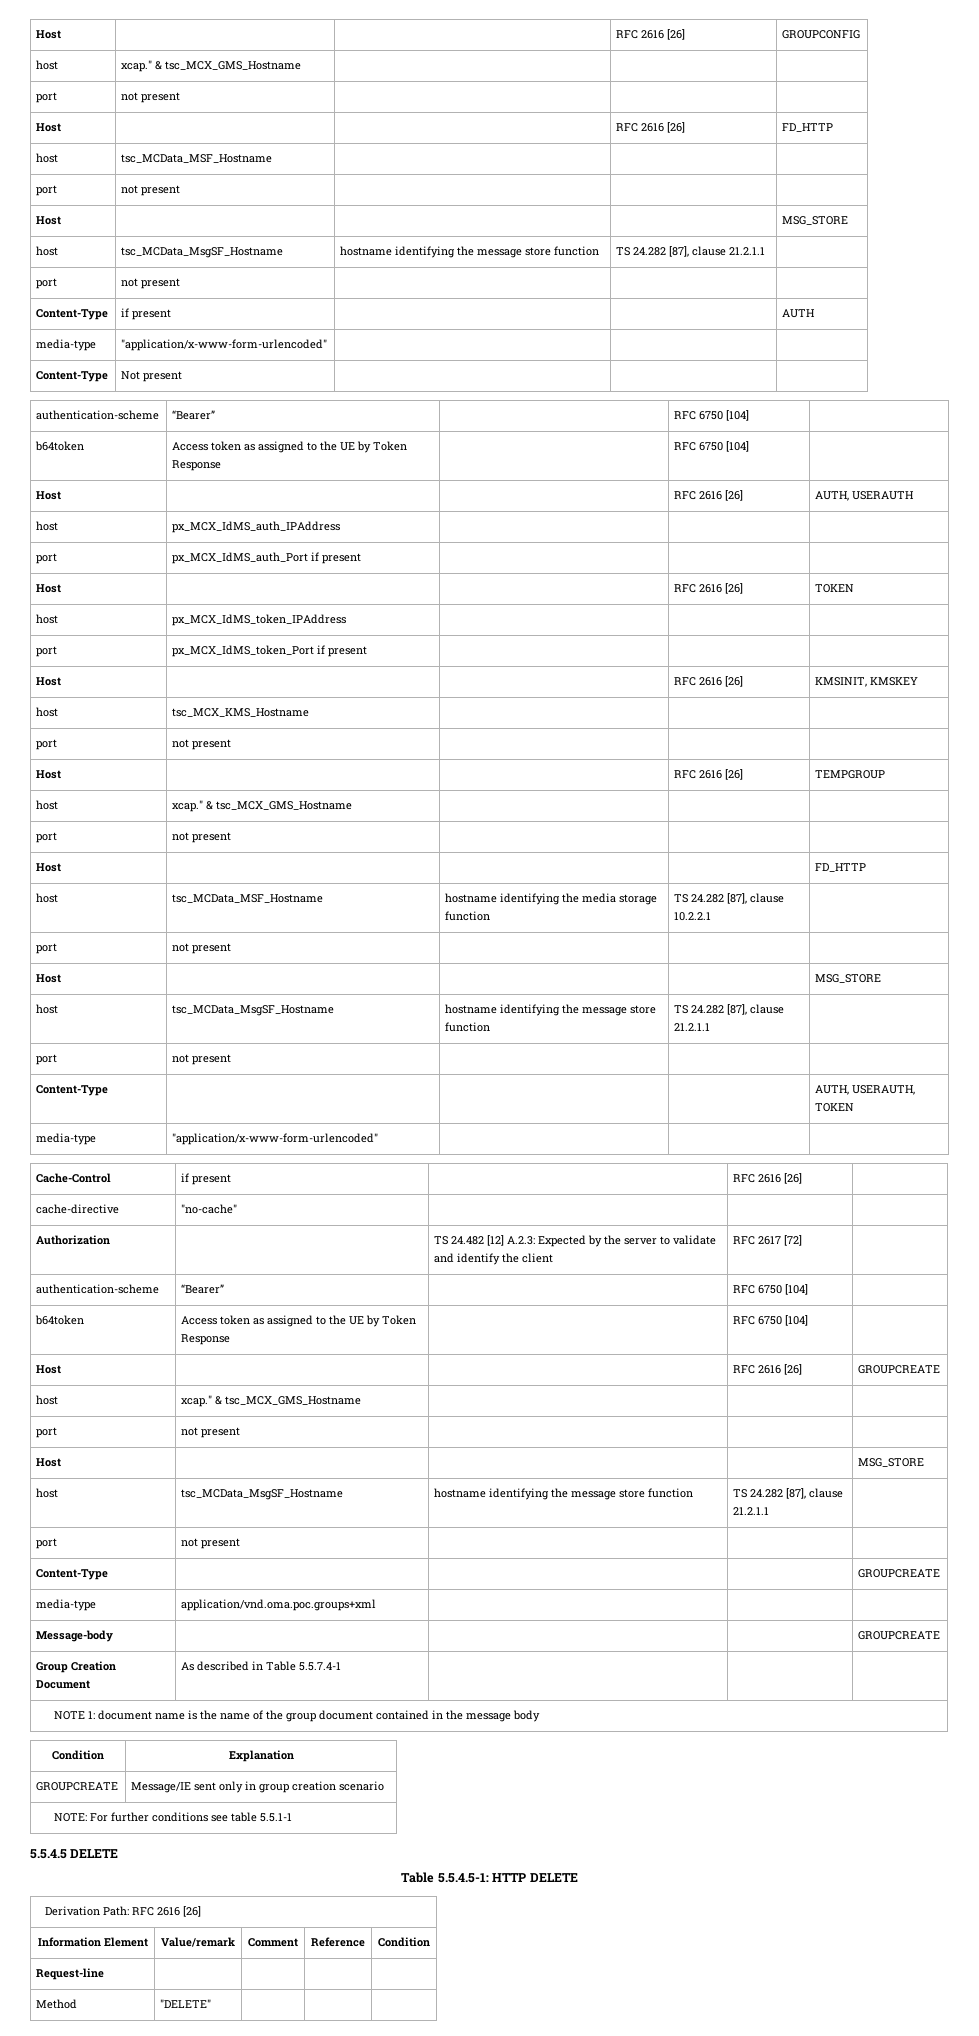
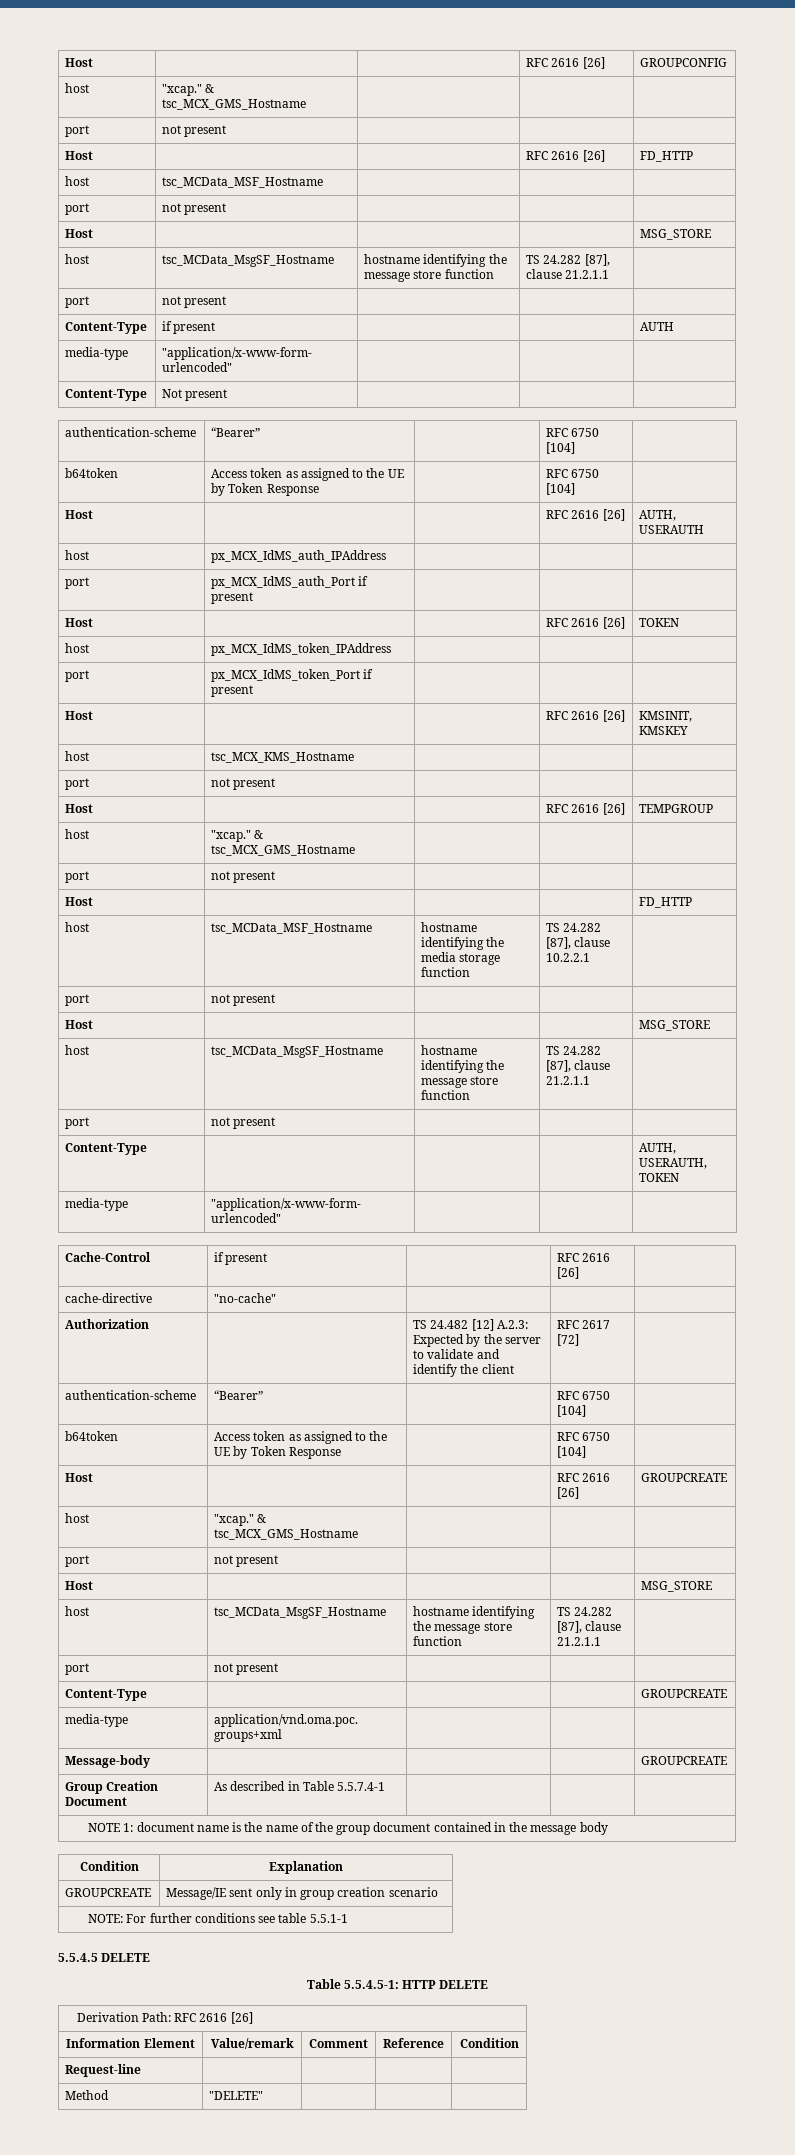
  Host | | | RFC 2616 [26] | GROUPCONFIG
- host | xcap." & tsc_MCX_GMS_Hostname | | |
+ host | "xcap." & tsc_MCX_GMS_Hostname | | |
  Host | | | RFC 2616 [26] | TEMPGROUP
- host | xcap." & tsc_MCX_GMS_Hostname | | |
+ host | "xcap." & tsc_MCX_GMS_Hostname | | |
  Host | | | RFC 2616 [26] | GROUPCREATE
- host | xcap." & tsc_MCX_GMS_Hostname | | |
+ host | "xcap." & tsc_MCX_GMS_Hostname | | |

